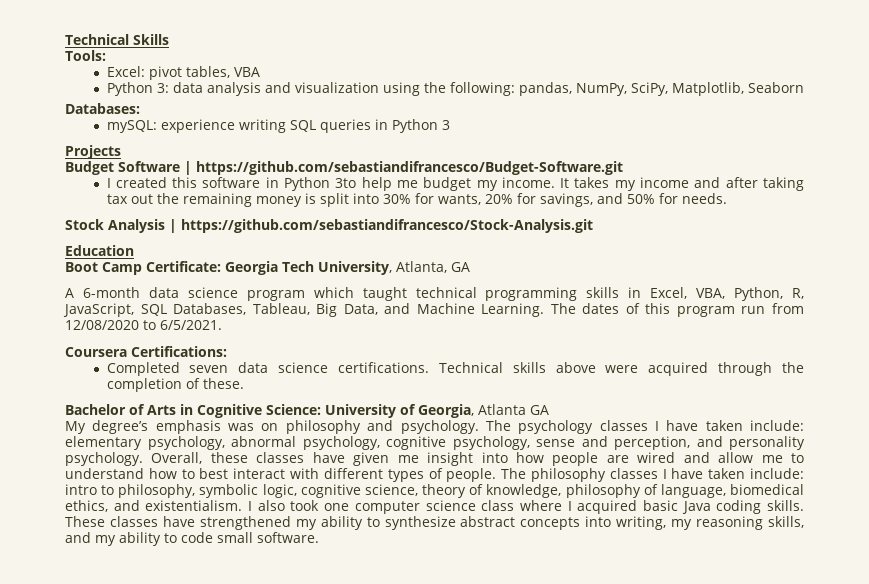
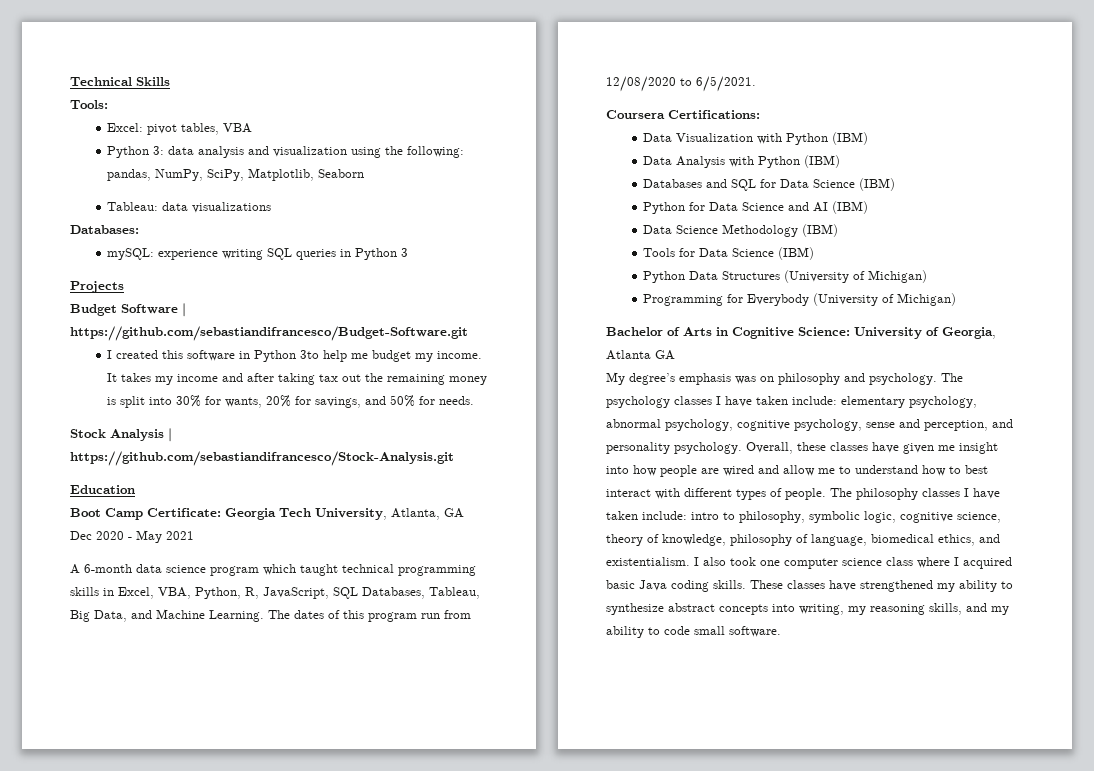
+ Tableau: data visualizations
- Boot Camp Certificate: Georgia Tech University, Atlanta, GA
+ Boot Camp Certificate: Georgia Tech University, Atlanta, GA Dec 2020 - May 2021
- Completed seven data science certifications. Technical skills above were acquired through the completion of these.
+ Data Visualization with Python (IBM)
+ Data Analysis with Python (IBM)
+ Databases and SQL for Data Science (IBM)
+ Python for Data Science and AI (IBM)
+ Data Science Methodology (IBM)
+ Tools for Data Science (IBM)
+ Python Data Structures (University of Michigan)
+ Programming for Everybody (University of Michigan)

